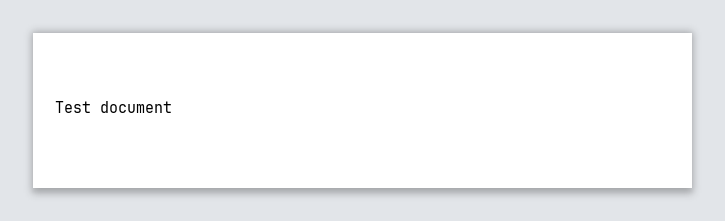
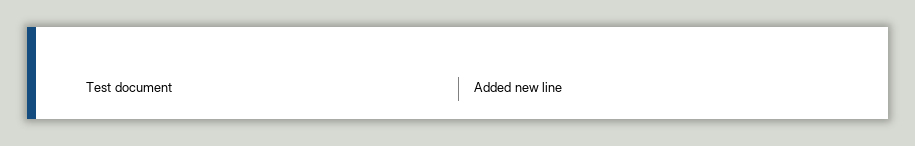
+ Added new line

